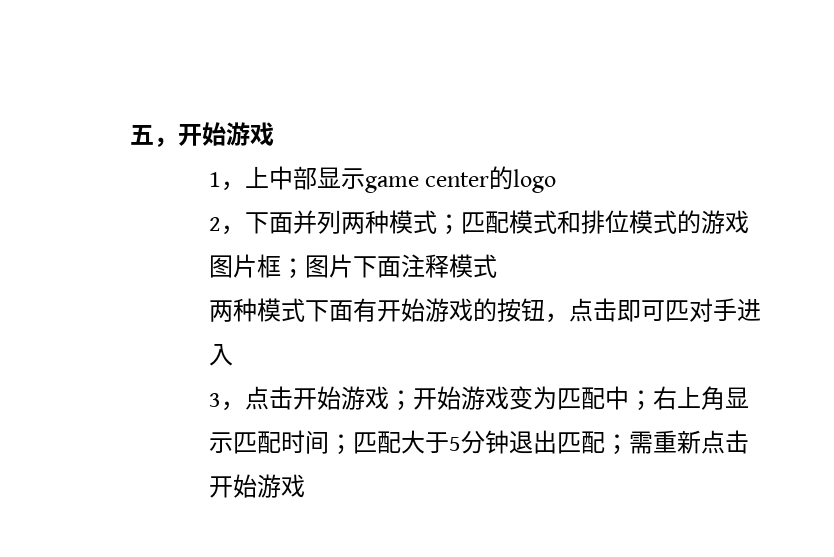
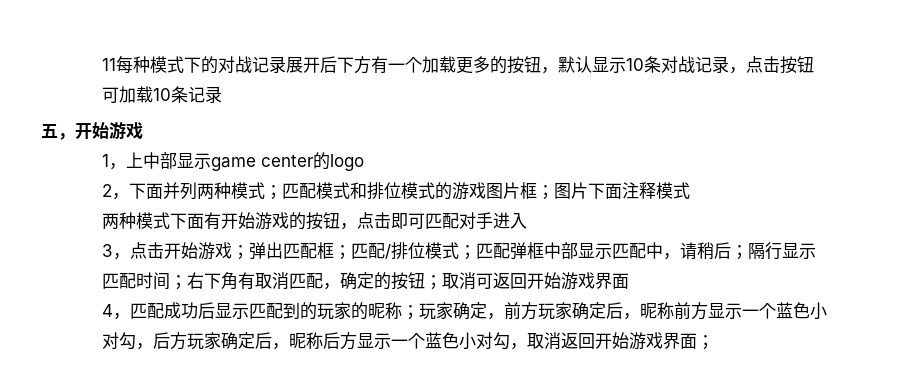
+ 11每种模式下的对战记录展开后下方有一个加载更多的按钮，默认显示10条对战记录，点击按钮可加载10条记录
- 两种模式下面有开始游戏的按钮，点击即可匹对手进入
+ 两种模式下面有开始游戏的按钮，点击即可匹配对手进入
- 3，点击开始游戏；开始游戏变为匹配中；右上角显示匹配时间；匹配大于5分钟退出匹配；需重新点击开始游戏
+ 3，点击开始游戏；弹出匹配框；匹配/排位模式；匹配弹框中部显示匹配中，请稍后；隔行显示匹配时间；右下角有取消匹配，确定的按钮；取消可返回开始游戏界面
+ 4，匹配成功后显示匹配到的玩家的昵称；玩家确定，前方玩家确定后，昵称前方显示一个蓝色小对勾，后方玩家确定后，昵称后方显示一个蓝色小对勾，取消返回开始游戏界面；

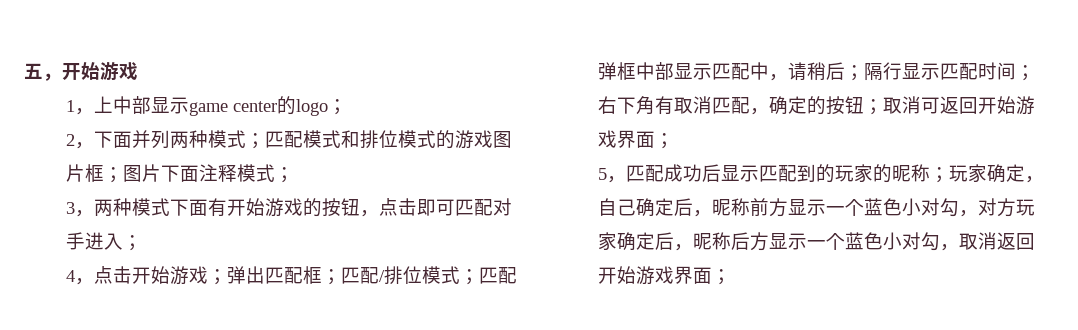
- 11每种模式下的对战记录展开后下方有一个加载更多的按钮，默认显示10条对战记录，点击按钮可加载10条记录
- 1，上中部显示game center的logo
+ 1，上中部显示game center的logo；
- 图片下面注释模式
- 两种模式下面有开始游戏的按钮，点击即可匹配对手进入
- 3，点击开始游戏；
+ 图片下面注释模式；
+ 3，两种模式下面有开始游戏的按钮，点击即可匹配对手进入；
+ 4，点击开始游戏；
- 取消可返回开始游戏界面
- 4，匹配成功后显示匹配到的玩家的昵称；
+ 取消可返回开始游戏界面；
+ 5，匹配成功后显示匹配到的玩家的昵称；
- 玩家确定，前方玩家确定后，昵称前方显示一个蓝色小对勾，后方玩家确定后，昵称后方显示一个蓝色小对勾，取消返回开始游戏界面；
+ 玩家确定，自己确定后，昵称前方显示一个蓝色小对勾，对方玩家确定后，昵称后方显示一个蓝色小对勾，取消返回开始游戏界面；

